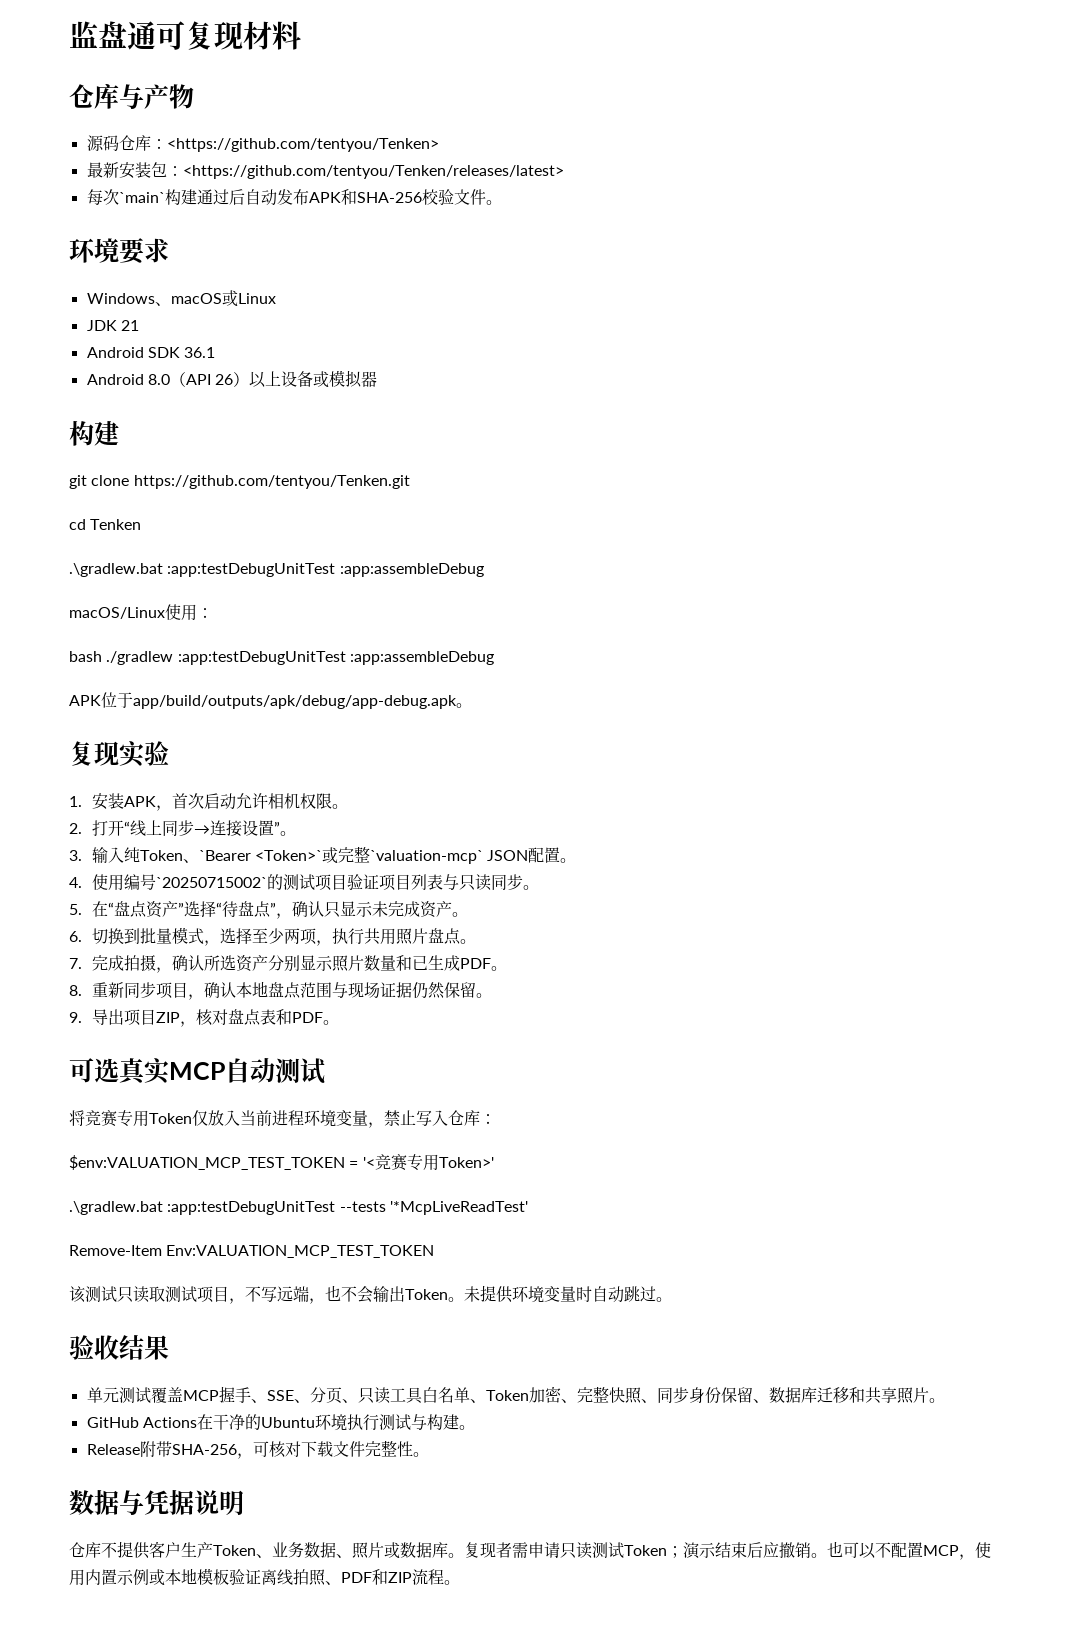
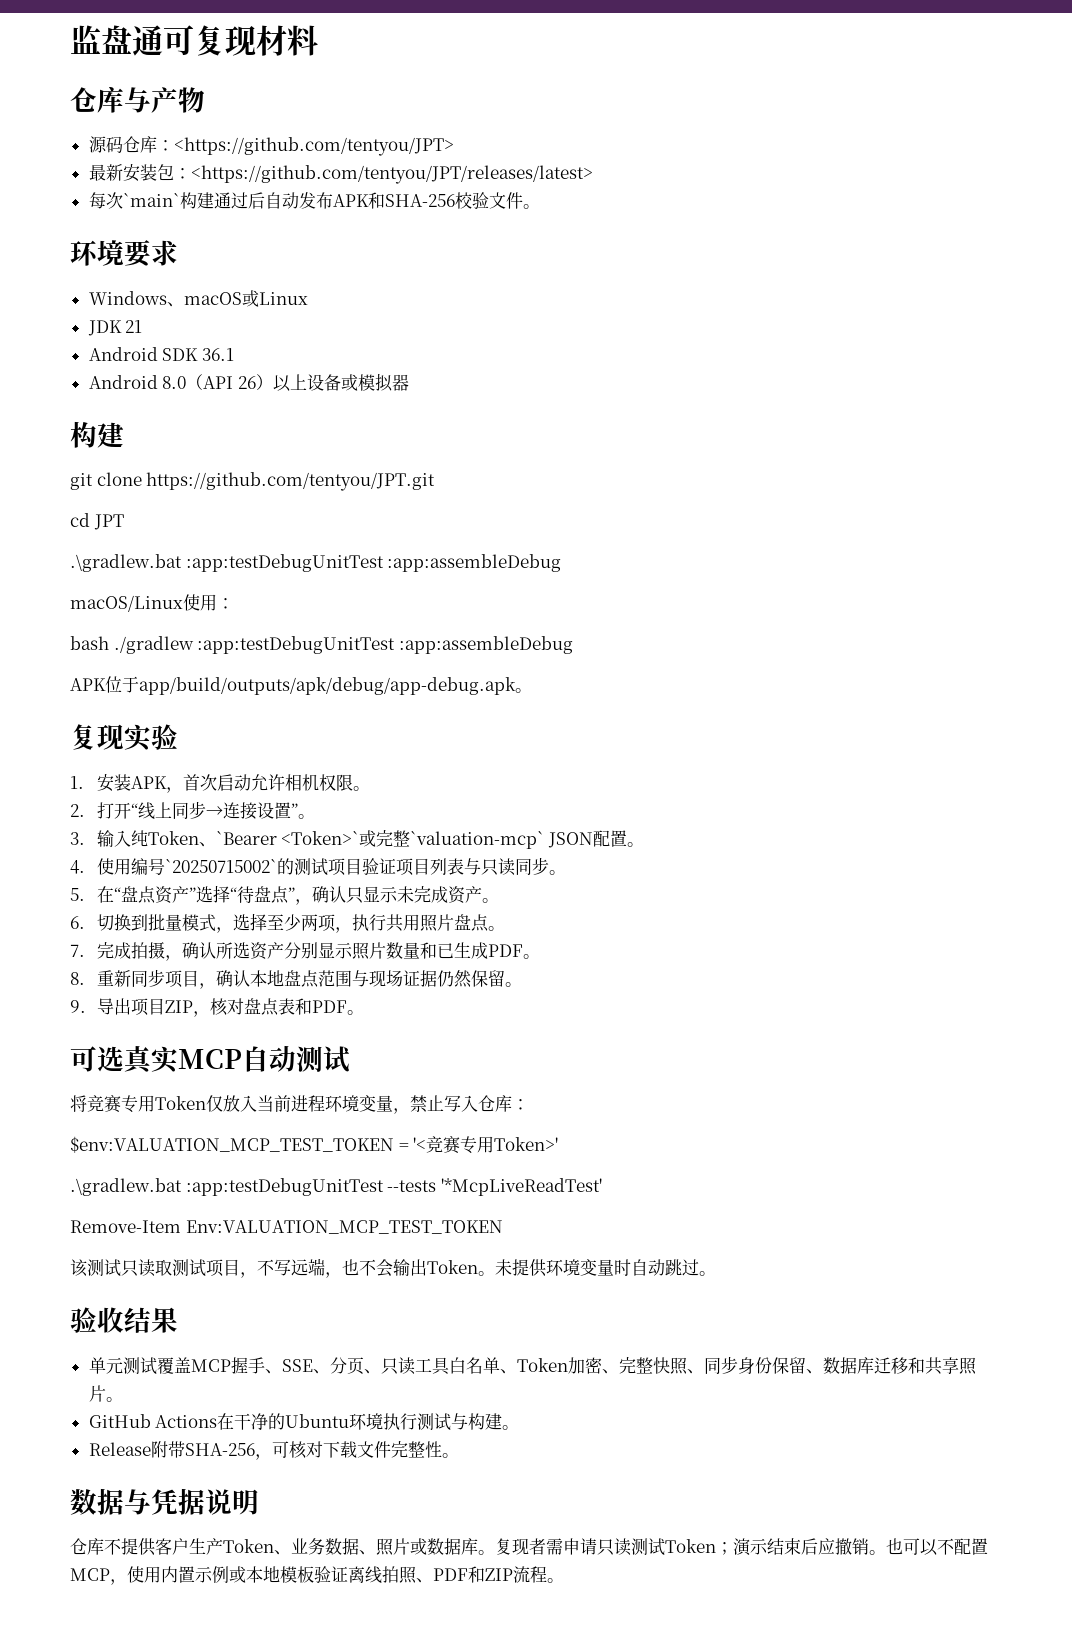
- 源码仓库：<https://github.com/tentyou/Tenken>
+ 源码仓库：<https://github.com/tentyou/JPT>
- 最新安装包：<https://github.com/tentyou/Tenken/releases/latest>
+ 最新安装包：<https://github.com/tentyou/JPT/releases/latest>
- git clone https://github.com/tentyou/Tenken.git
+ git clone https://github.com/tentyou/JPT.git
- cd Tenken
+ cd JPT

